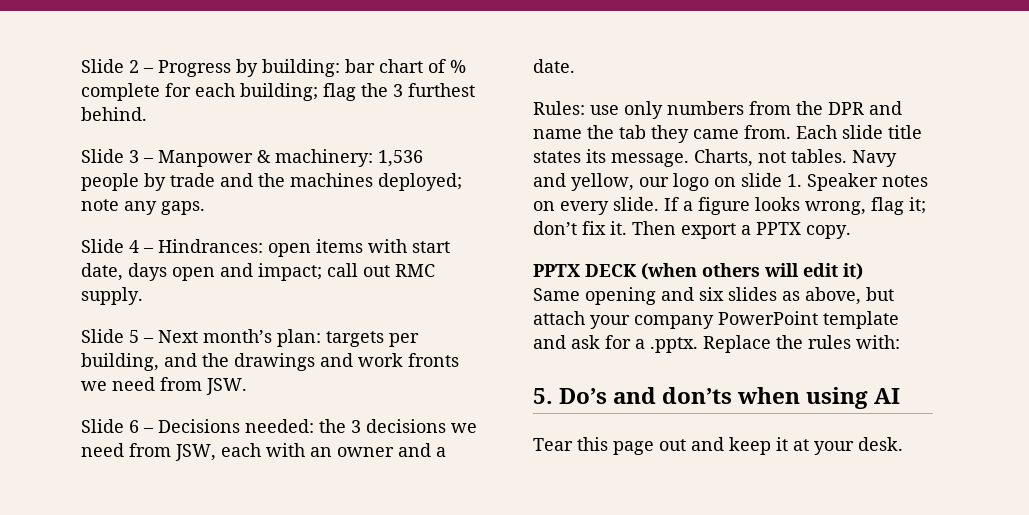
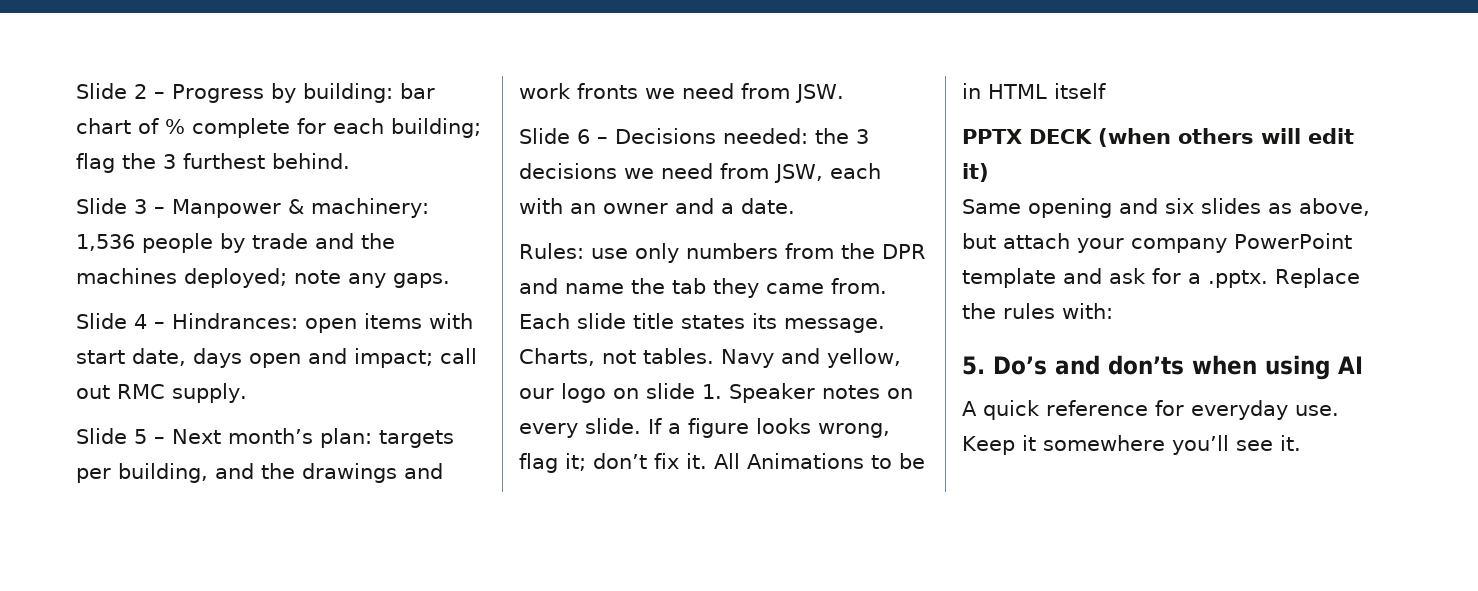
- Then export a PPTX copy.
+ All Animations to be in HTML itself
- Tear this page out and keep it at your desk.
+ A quick reference for everyday use. Keep it somewhere you’ll see it.

